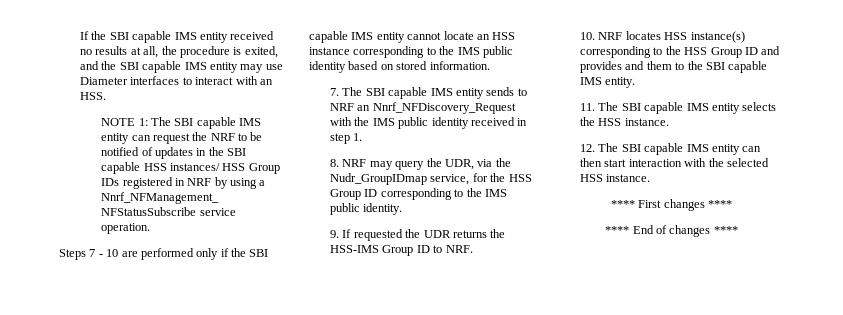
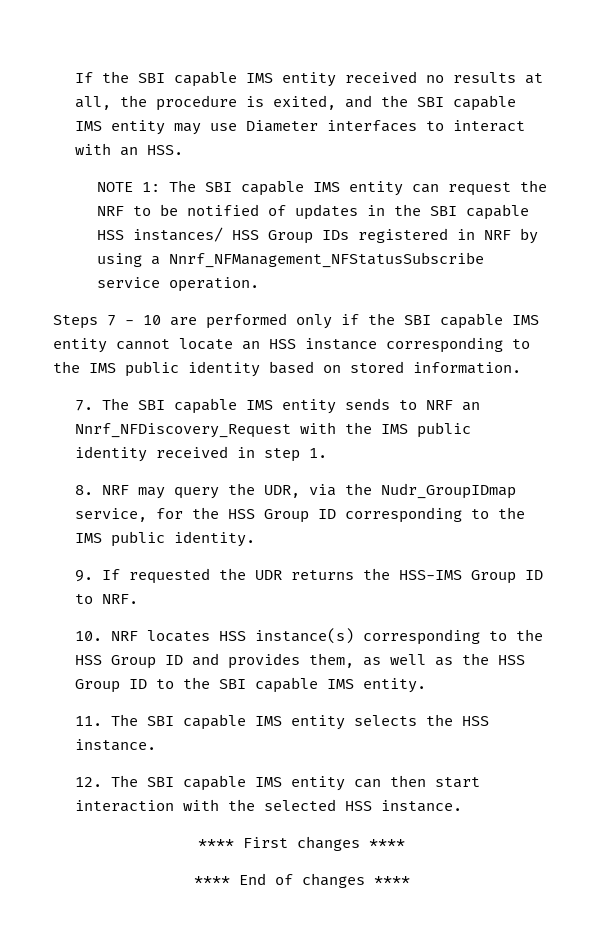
- 10. NRF locates HSS instance(s) corresponding to the HSS Group ID and provides and them to the SBI capable IMS entity.
+ 10. NRF locates HSS instance(s) corresponding to the HSS Group ID and provides them, as well as the HSS Group ID to the SBI capable IMS entity.

